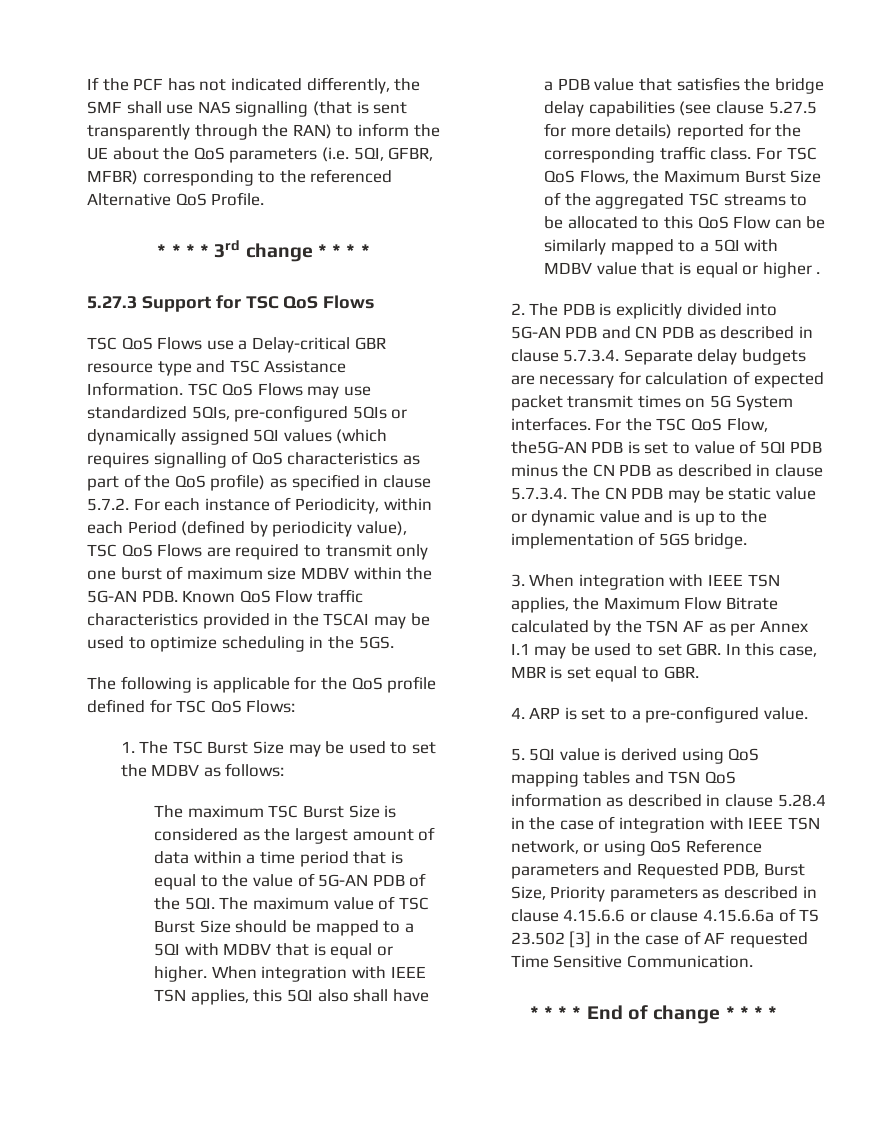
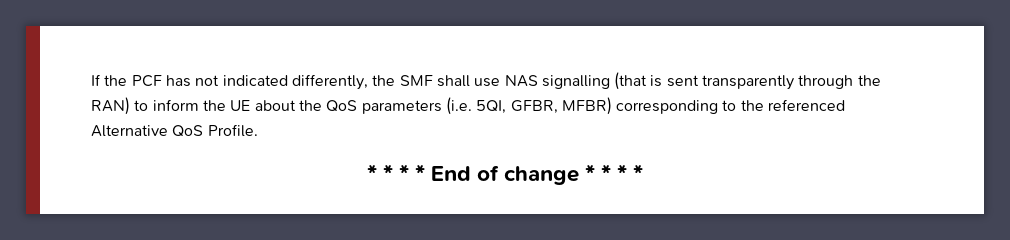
- * * * * 3rd change * * * *
- 5.27.3 Support for TSC QoS Flows
- TSC QoS Flows use a Delay-critical GBR resource type and TSC Assistance Information. TSC QoS Flows may use standardized 5QIs, pre-configured 5QIs or dynamically assigned 5QI values (which requires signalling of QoS characteristics as part of the QoS profile) as specified in clause 5.7.2. For each instance of Periodicity, within each Period (defined by periodicity value), TSC QoS Flows are required to transmit only one burst of maximum size MDBV within the 5G-AN PDB. Known QoS Flow traffic characteristics provided in the TSCAI may be used to optimize scheduling in the 5GS.
- The following is applicable for the QoS profile defined for TSC QoS Flows:
- 1. The TSC Burst Size may be used to set the MDBV as follows:
- The maximum TSC Burst Size is considered as the largest amount of data within a time period that is equal to the value of 5G-AN PDB of the 5QI. The maximum value of TSC Burst Size should be mapped to a 5QI with MDBV that is equal or higher. When integration with IEEE TSN applies, this 5QI also shall have a PDB value that satisfies the bridge delay capabilities (see clause 5.27.5 for more details) reported for the corresponding traffic class. For TSC QoS Flows, the Maximum Burst Size of the aggregated TSC streams to be allocated to this QoS Flow can be similarly mapped to a 5QI with MDBV value that is equal or higher .
- 2. The PDB is explicitly divided into 5G-AN PDB and CN PDB as described in clause 5.7.3.4. Separate delay budgets are necessary for calculation of expected packet transmit times on 5G System interfaces. For the TSC QoS Flow, the5G-AN PDB is set to value of 5QI PDB minus the CN PDB as described in clause 5.7.3.4. The CN PDB may be static value or dynamic value and is up to the implementation of 5GS bridge.
- 3. When integration with IEEE TSN applies, the Maximum Flow Bitrate calculated by the TSN AF as per Annex I.1 may be used to set GBR. In this case, MBR is set equal to GBR.
- 4. ARP is set to a pre-configured value.
- 5. 5QI value is derived using QoS mapping tables and TSN QoS information as described in clause 5.28.4 in the case of integration with IEEE TSN network, or using QoS Reference parameters and Requested PDB, Burst Size, Priority parameters as described in clause 4.15.6.6 or clause 4.15.6.6a of TS 23.502 [3] in the case of AF requested Time Sensitive Communication.

